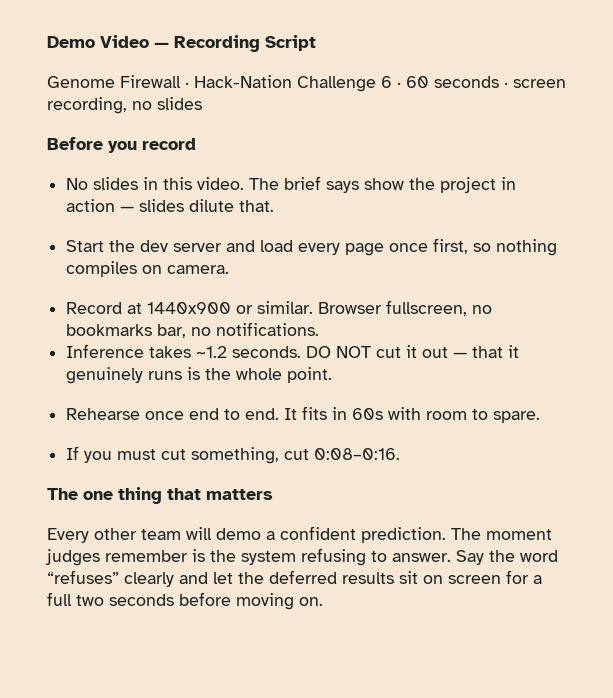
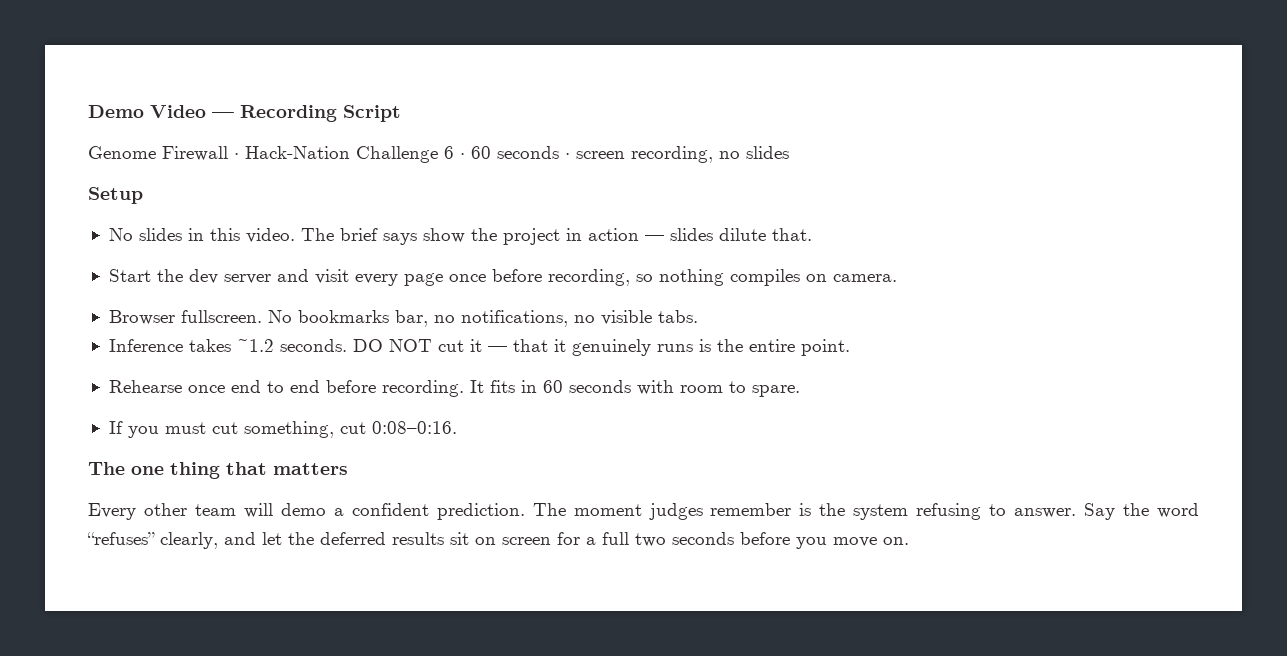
- Before you record
+ Setup
- Start the dev server and load every page once first, so nothing compiles on camera.
+ Start the dev server and visit every page once before recording, so nothing compiles on camera.
- Record at 1440x900 or similar. Browser fullscreen, no bookmarks bar, no notifications.
+ Browser fullscreen. No bookmarks bar, no notifications, no visible tabs.
- DO NOT cut it out — that it genuinely runs is the whole point.
+ DO NOT cut it — that it genuinely runs is the entire point.
- Rehearse once end to end.
+ Rehearse once end to end before recording.
- It fits in 60s with room to spare.
+ It fits in 60 seconds with room to spare.
- Say the word “refuses” clearly and let the deferred results sit on screen for a full two seconds before moving on.
+ Say the word “refuses” clearly, and let the deferred results sit on screen for a full two seconds before you move on.

